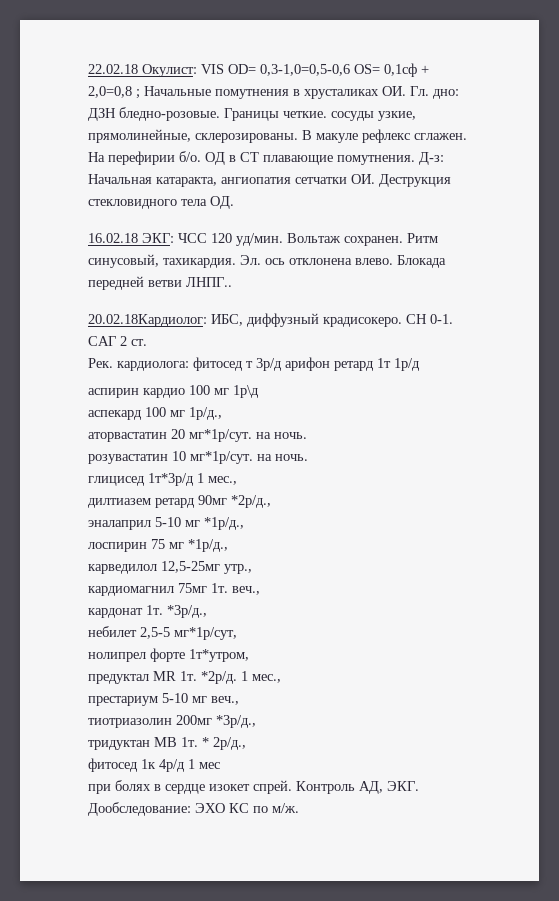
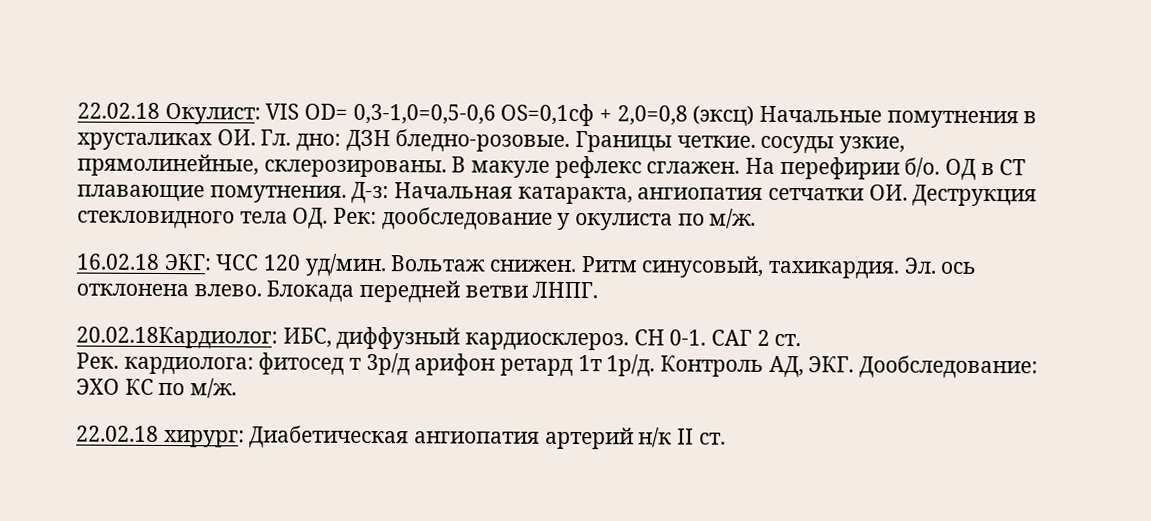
- 22.02.18 Окулист: VIS OD= 0,3-1,0=0,5-0,6 OS= 0,1сф + 2,0=0,8 ; Начальные помутнения в хрусталиках ОИ. Гл. дно: ДЗН бледно-розовые.
+ 22.02.18 Окулист: VIS OD= 0,3-1,0=0,5-0,6 OS=0,1сф + 2,0=0,8 (эксц) Начальные помутнения в хрусталиках ОИ. Гл. дно: ДЗН бледно-розовые.
- Д-з: Начальная катаракта, ангиопатия сетчатки ОИ. Деструкция стекловидного тела ОД.
+ Д-з: Начальная катаракта, ангиопатия сетчатки ОИ. Деструкция стекловидного тела ОД. Рек: дообследование у окулиста по м/ж.
- Вольтаж сохранен.
+ Вольтаж снижен.
- Блокада передней ветви ЛНПГ..
+ Блокада передней ветви ЛНПГ.
- 20.02.18Кардиолог: ИБС, диффузный крадисокеро.
+ 20.02.18Кардиолог: ИБС, диффузный кардиосклероз.
- Рек. кардиолога: фитосед т 3р/д арифон ретард 1т 1р/д
- аспирин кардио 100 мг 1р\д
- аспекард 100 мг 1р/д.,
- аторвастатин 20 мг*1р/сут. на ночь.
- розувастатин 10 мг*1р/сут. на ночь.
- глицисед 1т*3р/д 1 мес.,
- дилтиазем ретард 90мг *2р/д.,
- эналаприл 5-10 мг *1р/д.,
- лоспирин 75 мг *1р/д.,
- карведилол 12,5-25мг утр.,
- кардиомагнил 75мг 1т. веч.,
- кардонат 1т. *3р/д.,
- небилет 2,5-5 мг*1р/сут,
- нолипрел форте 1т*утром,
- предуктал МR 1т. *2р/д. 1 мес.,
- престариум 5-10 мг веч.,
- тиотриазолин 200мг *3р/д.,
- тридуктан МВ 1т. * 2р/д.,
- фитосед 1к 4р/д 1 мес
- при болях в сердце изокет спрей.
+ Рек. кардиолога: фитосед т 3р/д арифон ретард 1т 1р/д.
+ 22.02.18 хирург: Диабетическая ангиопатия артерий н/к II ст.

